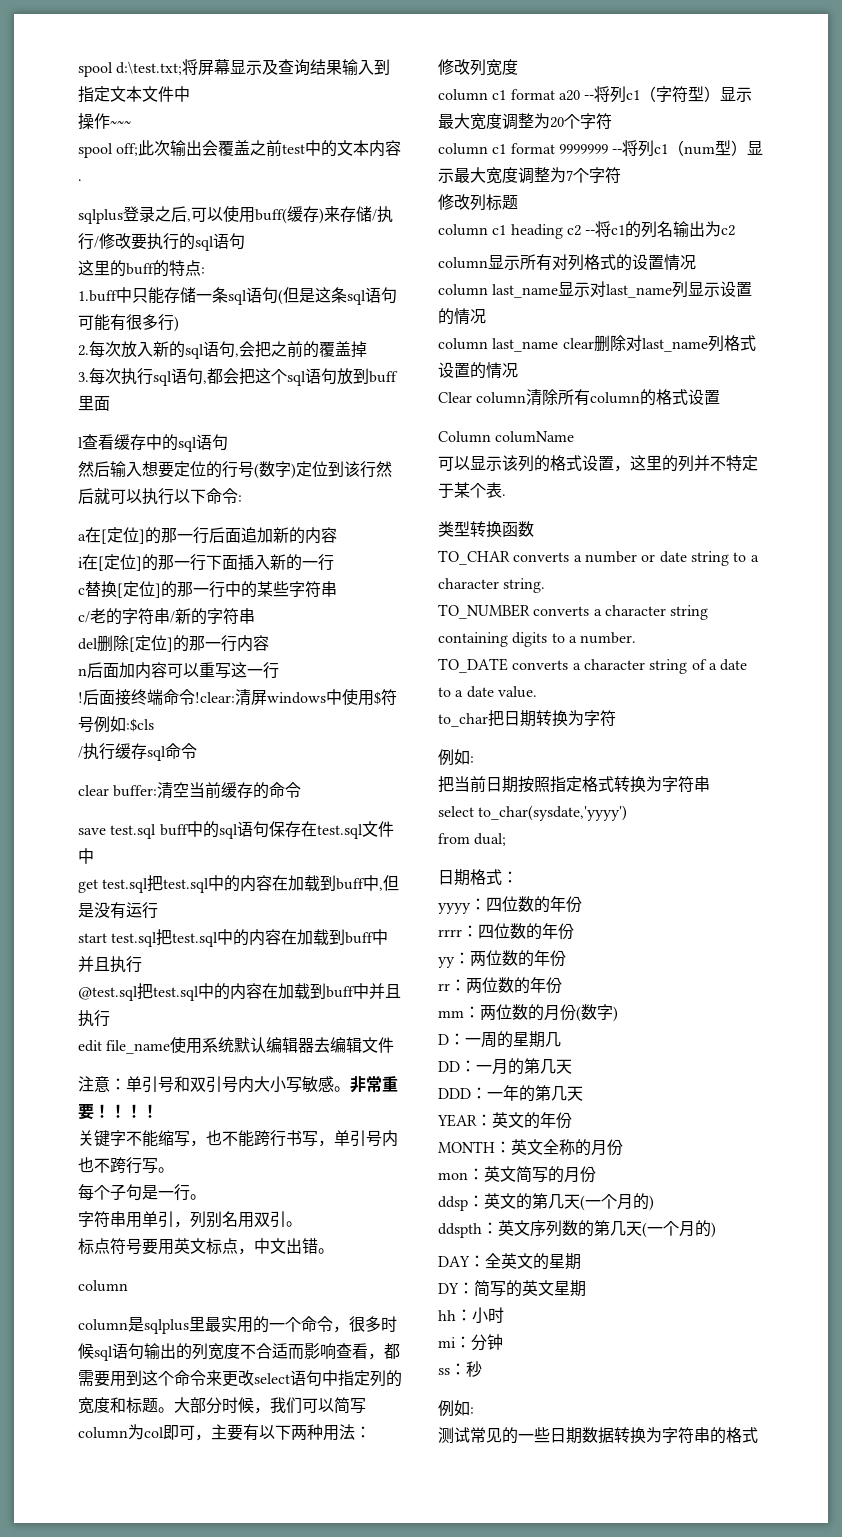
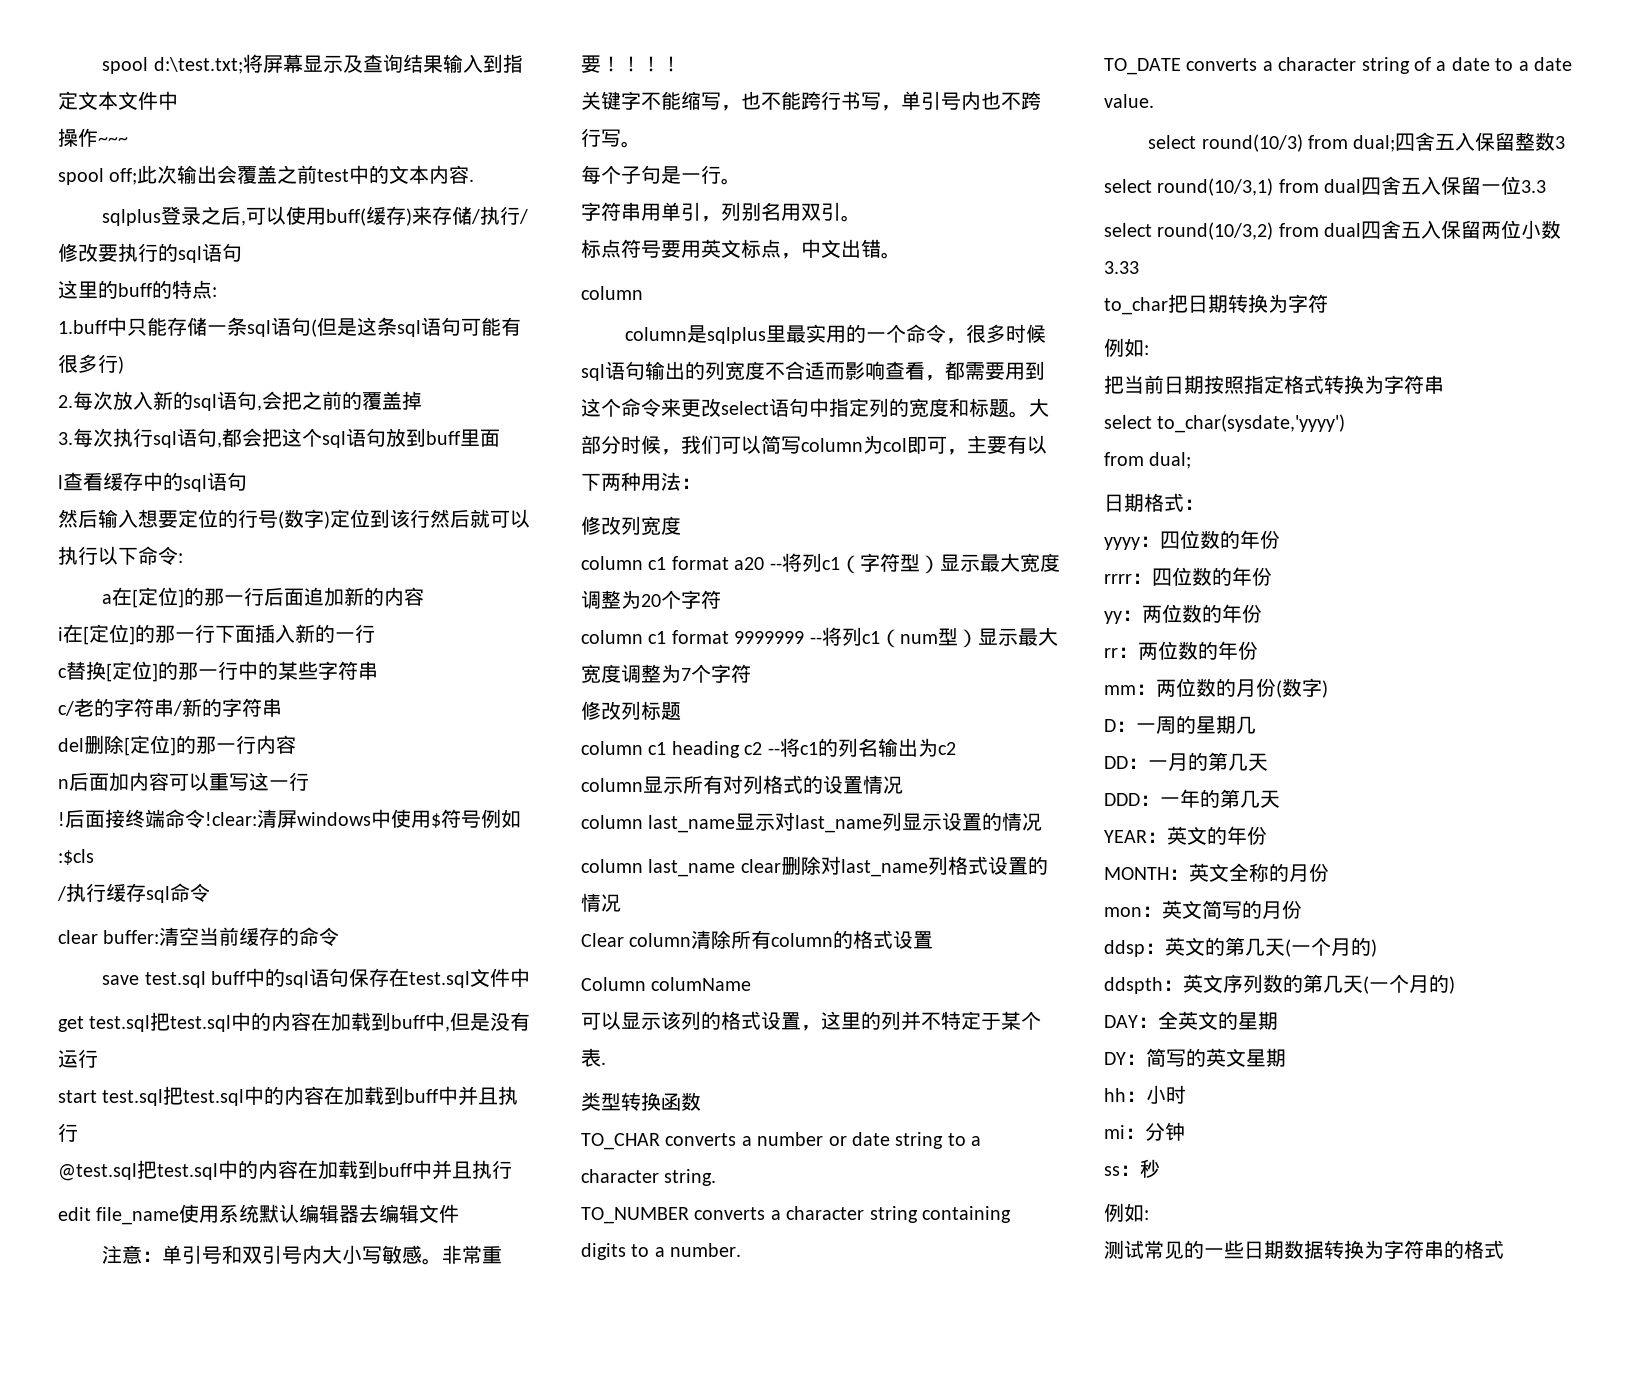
+ select round(10/3) from dual;四舍五入保留整数3
+ select round(10/3,1) from dual四舍五入保留一位3.3
+ select round(10/3,2) from dual四舍五入保留两位小数3.33

